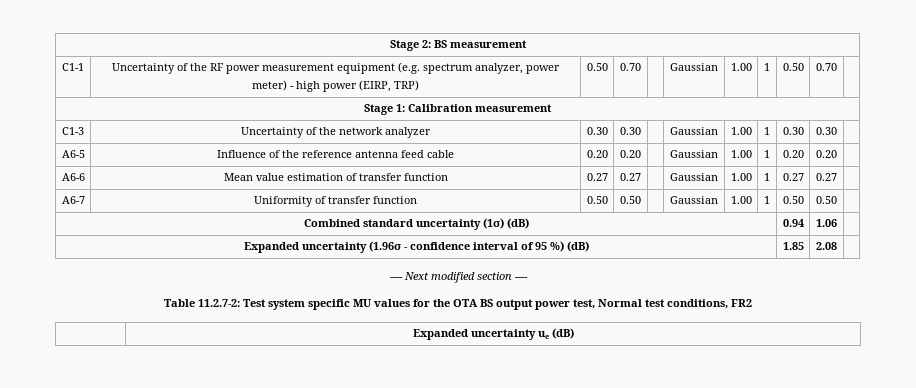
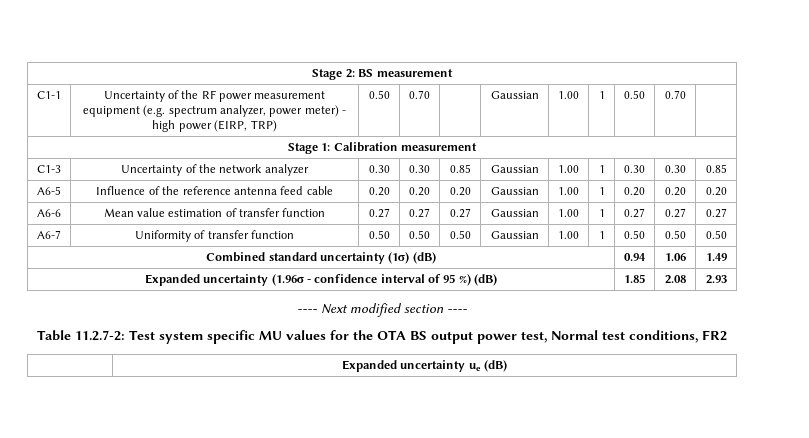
- C1-3 | Uncertainty of the network analyzer | 0.30 | 0.30 | | Gaussian | 1.00 | 1 | 0.30 | 0.30 |
+ C1-3 | Uncertainty of the network analyzer | 0.30 | 0.30 | 0.85 | Gaussian | 1.00 | 1 | 0.30 | 0.30 | 0.85
- A6-5 | Influence of the reference antenna feed cable | 0.20 | 0.20 | | Gaussian | 1.00 | 1 | 0.20 | 0.20 |
+ A6-5 | Influence of the reference antenna feed cable | 0.20 | 0.20 | 0.20 | Gaussian | 1.00 | 1 | 0.20 | 0.20 | 0.20
- A6-6 | Mean value estimation of transfer function | 0.27 | 0.27 | | Gaussian | 1.00 | 1 | 0.27 | 0.27 |
+ A6-6 | Mean value estimation of transfer function | 0.27 | 0.27 | 0.27 | Gaussian | 1.00 | 1 | 0.27 | 0.27 | 0.27
- A6-7 | Uniformity of transfer function | 0.50 | 0.50 | | Gaussian | 1.00 | 1 | 0.50 | 0.50 |
+ A6-7 | Uniformity of transfer function | 0.50 | 0.50 | 0.50 | Gaussian | 1.00 | 1 | 0.50 | 0.50 | 0.50
- Combined standard uncertainty (1σ) (dB) | 0.94 | 1.06 |
+ Combined standard uncertainty (1σ) (dB) | 0.94 | 1.06 | 1.49
- Expanded uncertainty (1.96σ - confidence interval of 95 %) (dB) | 1.85 | 2.08 |
+ Expanded uncertainty (1.96σ - confidence interval of 95 %) (dB) | 1.85 | 2.08 | 2.93

